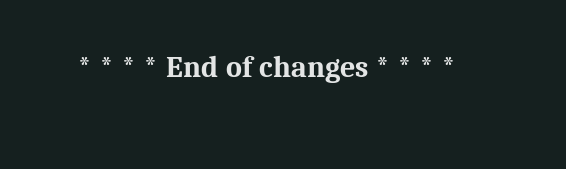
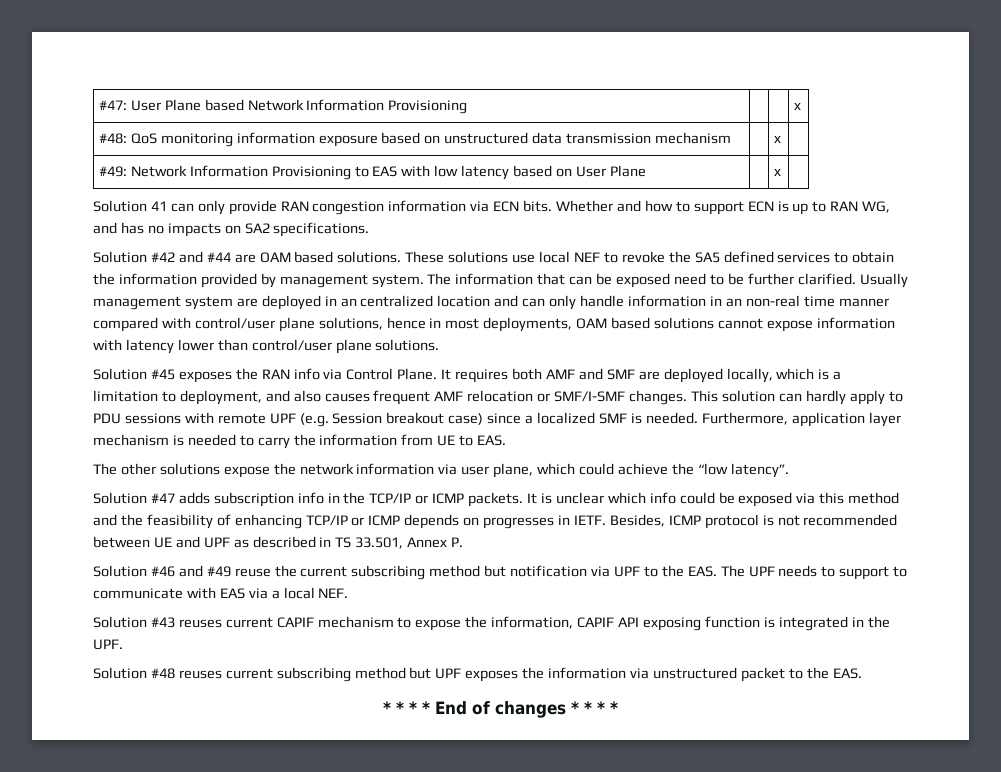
+ #47: User Plane based Network Information Provisioning | | | x
+ #48: QoS monitoring information exposure based on unstructured data transmission mechanism | | x |
+ #49: Network Information Provisioning to EAS with low latency based on User Plane | | x |
+ Solution 41 can only provide RAN congestion information via ECN bits. Whether and how to support ECN is up to RAN WG, and has no impacts on SA2 specifications.
+ Solution #42 and #44 are OAM based solutions. These solutions use local NEF to revoke the SA5 defined services to obtain the information provided by management system. The information that can be exposed need to be further clarified. Usually management system are deployed in an centralized location and can only handle information in an non-real time manner compared with control/user plane solutions, hence in most deployments, OAM based solutions cannot expose information with latency lower than control/user plane solutions.
+ Solution #45 exposes the RAN info via Control Plane. It requires both AMF and SMF are deployed locally, which is a limitation to deployment, and also causes frequent AMF relocation or SMF/I-SMF changes. This solution can hardly apply to PDU sessions with remote UPF (e.g. Session breakout case) since a localized SMF is needed. Furthermore, application layer mechanism is needed to carry the information from UE to EAS.
+ The other solutions expose the network information via user plane, which could achieve the “low latency”.
+ Solution #47 adds subscription info in the TCP/IP or ICMP packets. It is unclear which info could be exposed via this method and the feasibility of enhancing TCP/IP or ICMP depends on progresses in IETF. Besides, ICMP protocol is not recommended between UE and UPF as described in TS 33.501, Annex P.
+ Solution #46 and #49 reuse the current subscribing method but notification via UPF to the EAS. The UPF needs to support to communicate with EAS via a local NEF.
+ Solution #43 reuses current CAPIF mechanism to expose the information, CAPIF API exposing function is integrated in the UPF.
+ Solution #48 reuses current subscribing method but UPF exposes the information via unstructured packet to the EAS.

